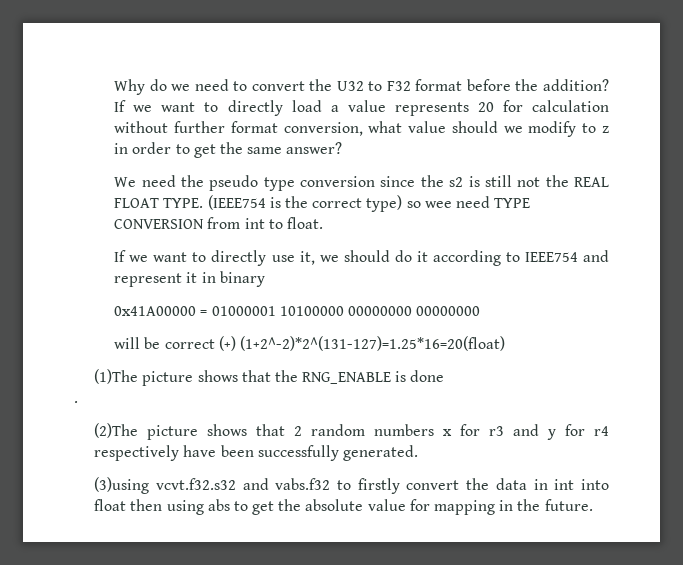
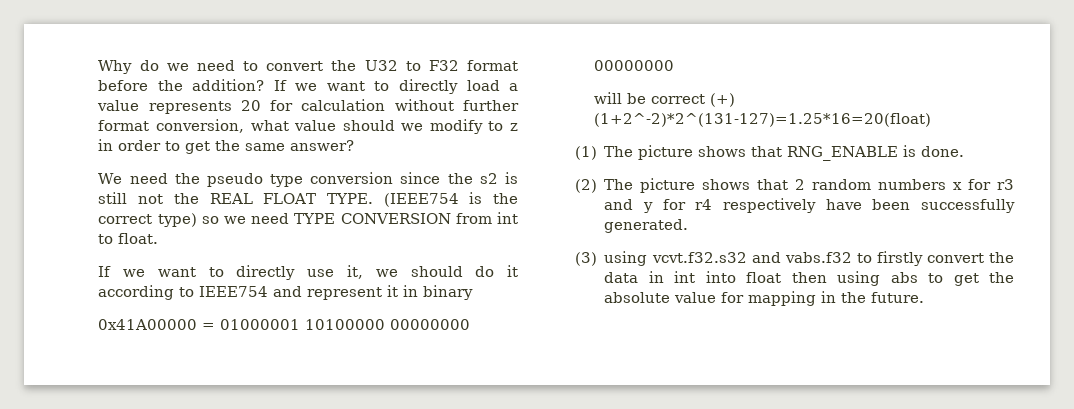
- (IEEE754 is the correct type) so wee need TYPE CONVERSION from int to float.
+ (IEEE754 is the correct type) so we need TYPE CONVERSION from int to float.
- (1)The picture shows that the RNG_ENABLE is done
- .
- (2)The picture shows that 2 random numbers x for r3 and y for r4 respectively have been successfully generated.
+ (1) The picture shows that RNG_ENABLE is done.
+ (2) The picture shows that 2 random numbers x for r3 and y for r4 respectively have been successfully generated.
- (3)using vcvt.f32.s32 and vabs.f32 to firstly convert the data in int into float then using abs to get the absolute value for mapping in the future.
+ (3) using vcvt.f32.s32 and vabs.f32 to firstly convert the data in int into float then using abs to get the absolute value for mapping in the future.

